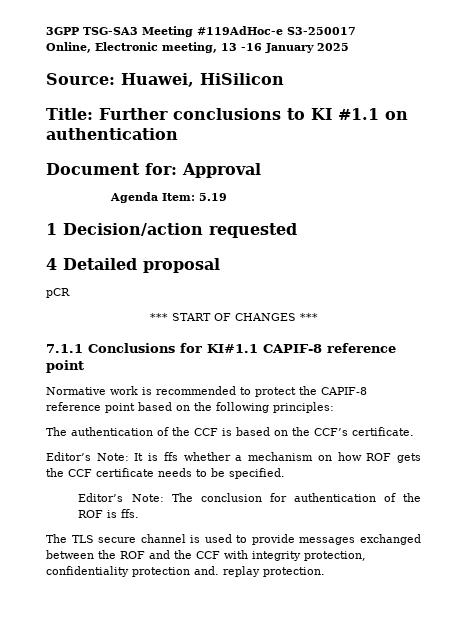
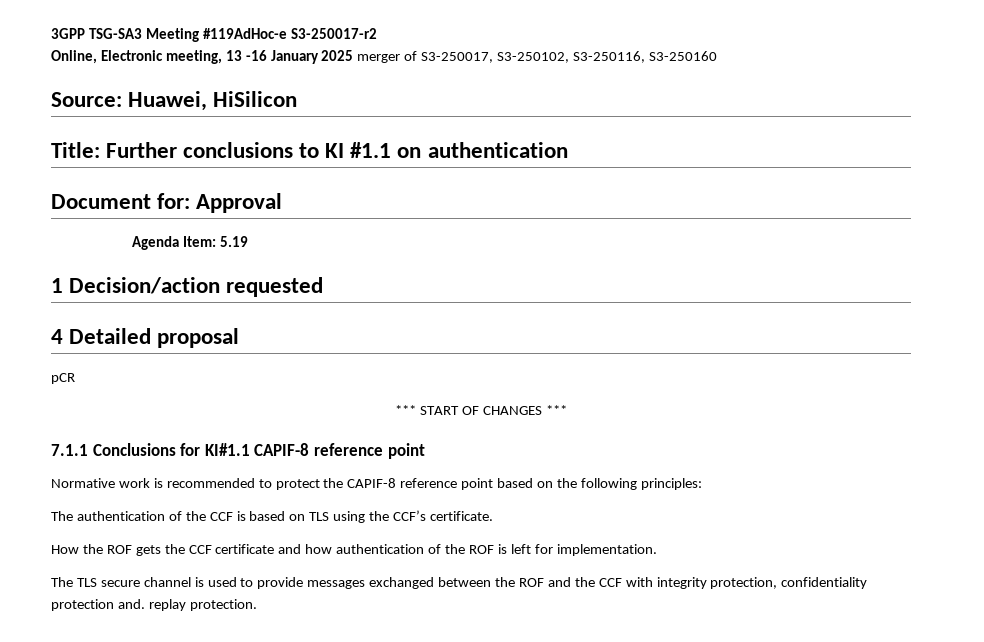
- 3GPP TSG-SA3 Meeting #119AdHoc-e S3-250017
+ 3GPP TSG-SA3 Meeting #119AdHoc-e S3-250017-r2
- Online, Electronic meeting, 13 -16 January 2025
+ Online, Electronic meeting, 13 -16 January 2025 merger of S3-250017, S3-250102, S3-250116, S3-250160
- The authentication of the CCF is based on the CCF’s certificate.
+ The authentication of the CCF is based on TLS using the CCF’s certificate.
- Editor’s Note: It is ffs whether a mechanism on how ROF gets the CCF certificate needs to be specified.
- Editor’s Note: The conclusion for authentication of the ROF is ffs.
+ How the ROF gets the CCF certificate and how authentication of the ROF is left for implementation.

